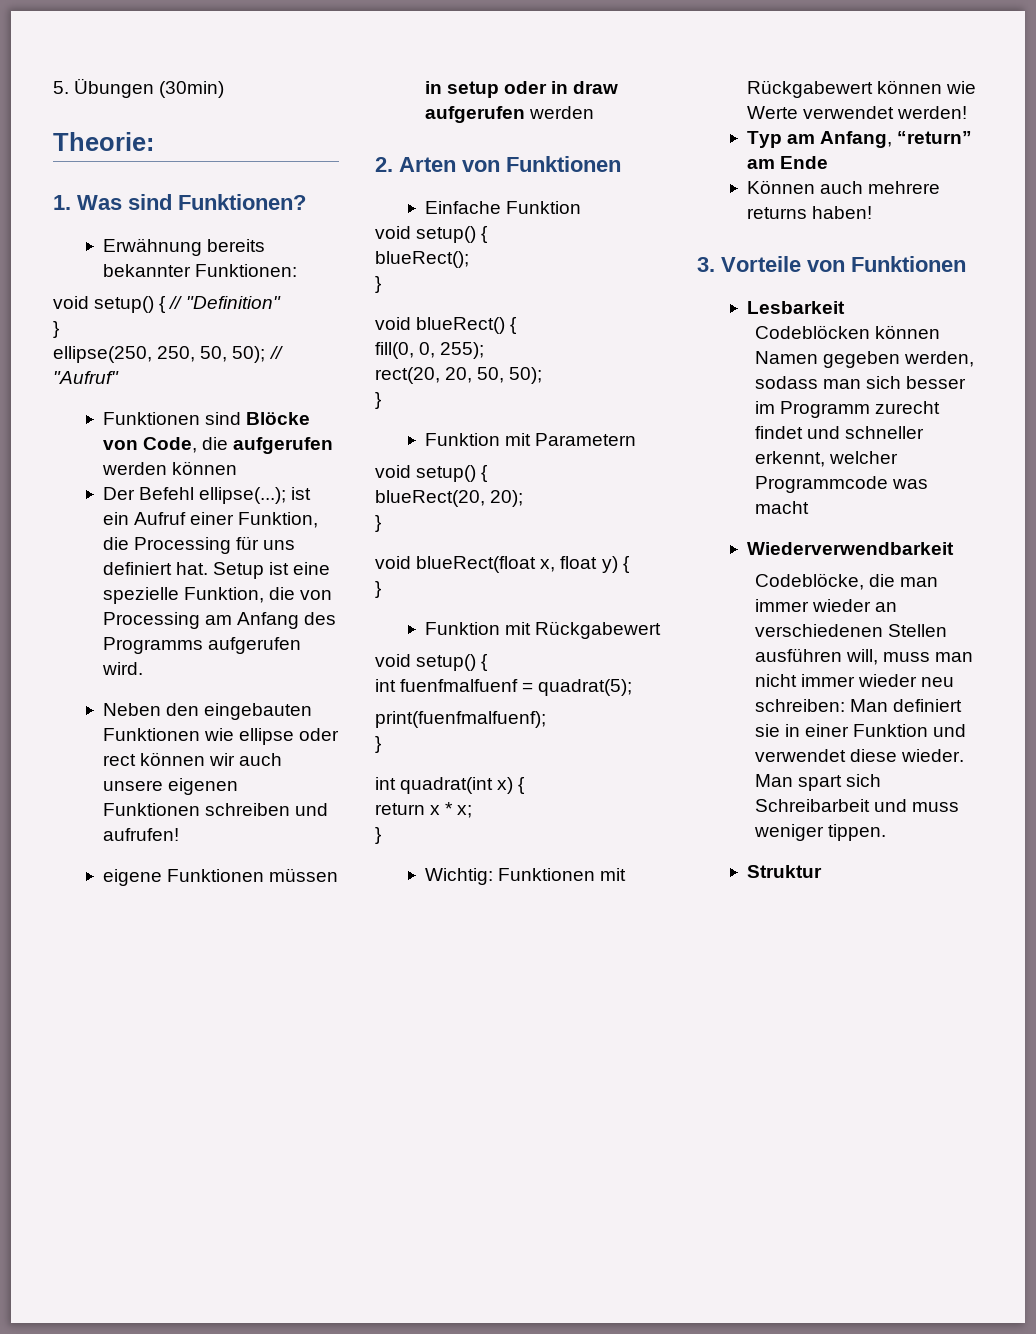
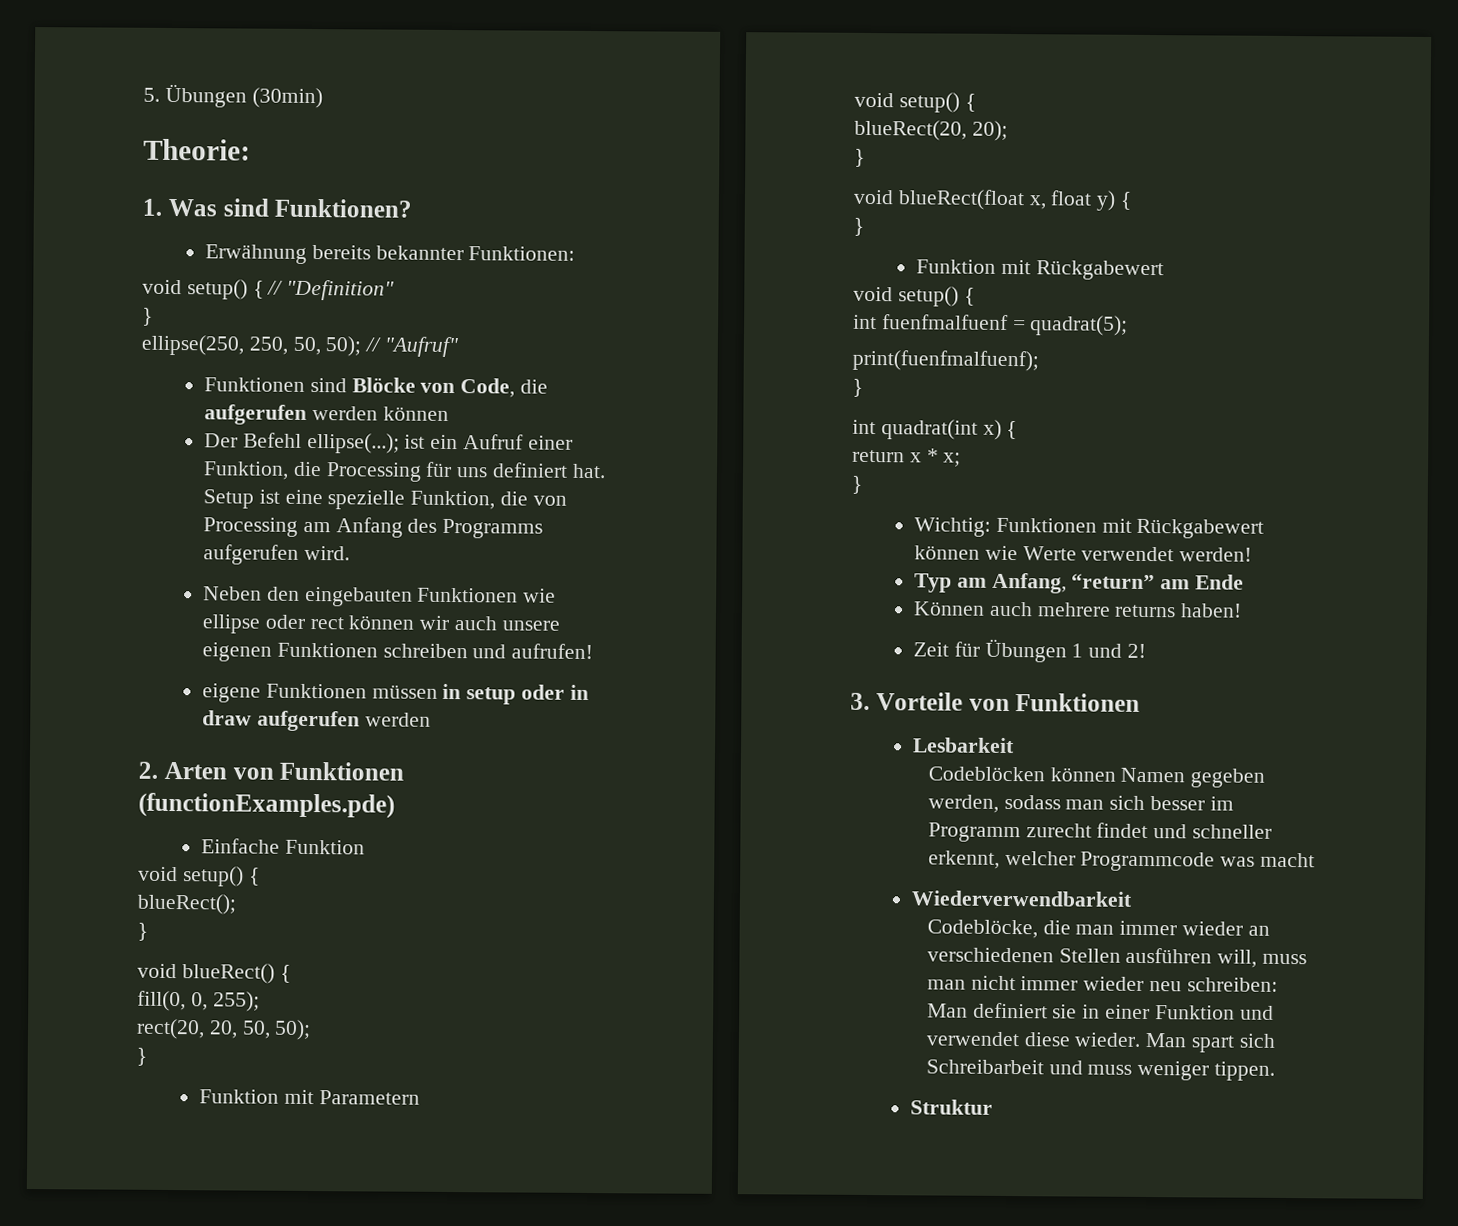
- 2. Arten von Funktionen
+ 2. Arten von Funktionen (functionExamples.pde)
+ Zeit für Übungen 1 und 2!

